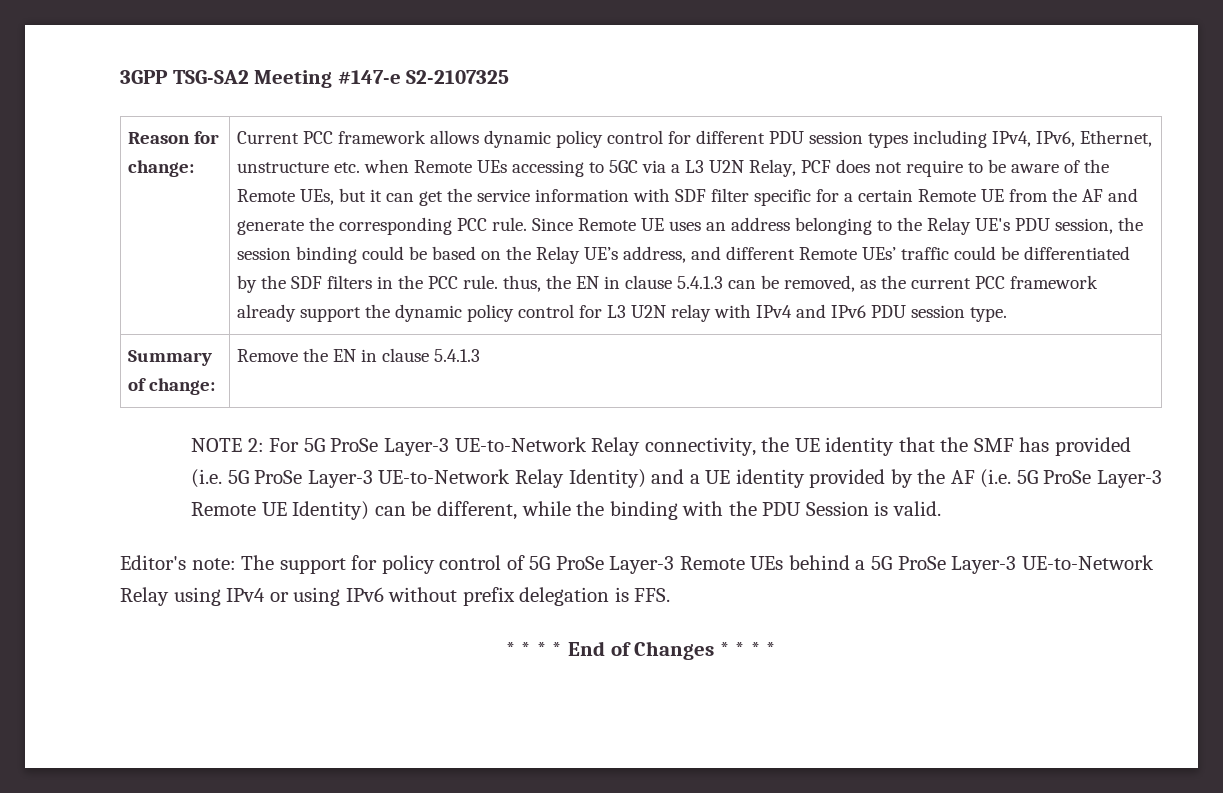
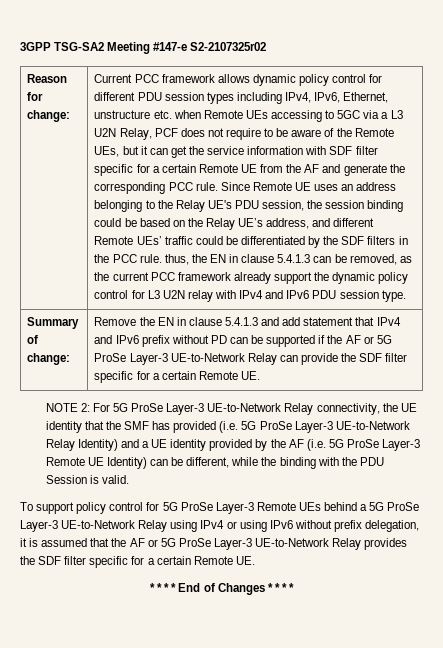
- 3GPP TSG-SA2 Meeting #147-e S2-2107325
+ 3GPP TSG-SA2 Meeting #147-e S2-2107325r02
- Remove the EN in clause 5.4.1.3
+ Remove the EN in clause 5.4.1.3 and add statement that IPv4 and IPv6 prefix without PD can be supported if the AF or 5G ProSe Layer-3 UE-to-Network Relay can provide the SDF filter specific for a certain Remote UE.
- Editor's note: The support for policy control of 5G ProSe Layer-3 Remote UEs behind a 5G ProSe Layer-3 UE-to-Network Relay using IPv4 or using IPv6 without prefix delegation is FFS.
+ To support policy control for 5G ProSe Layer-3 Remote UEs behind a 5G ProSe Layer-3 UE-to-Network Relay using IPv4 or using IPv6 without prefix delegation, it is assumed that the AF or 5G ProSe Layer-3 UE-to-Network Relay provides the SDF filter specific for a certain Remote UE.

